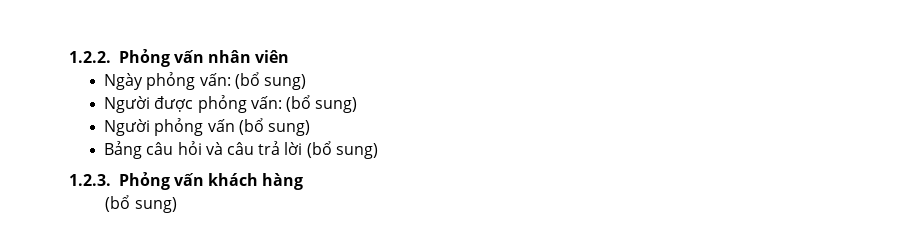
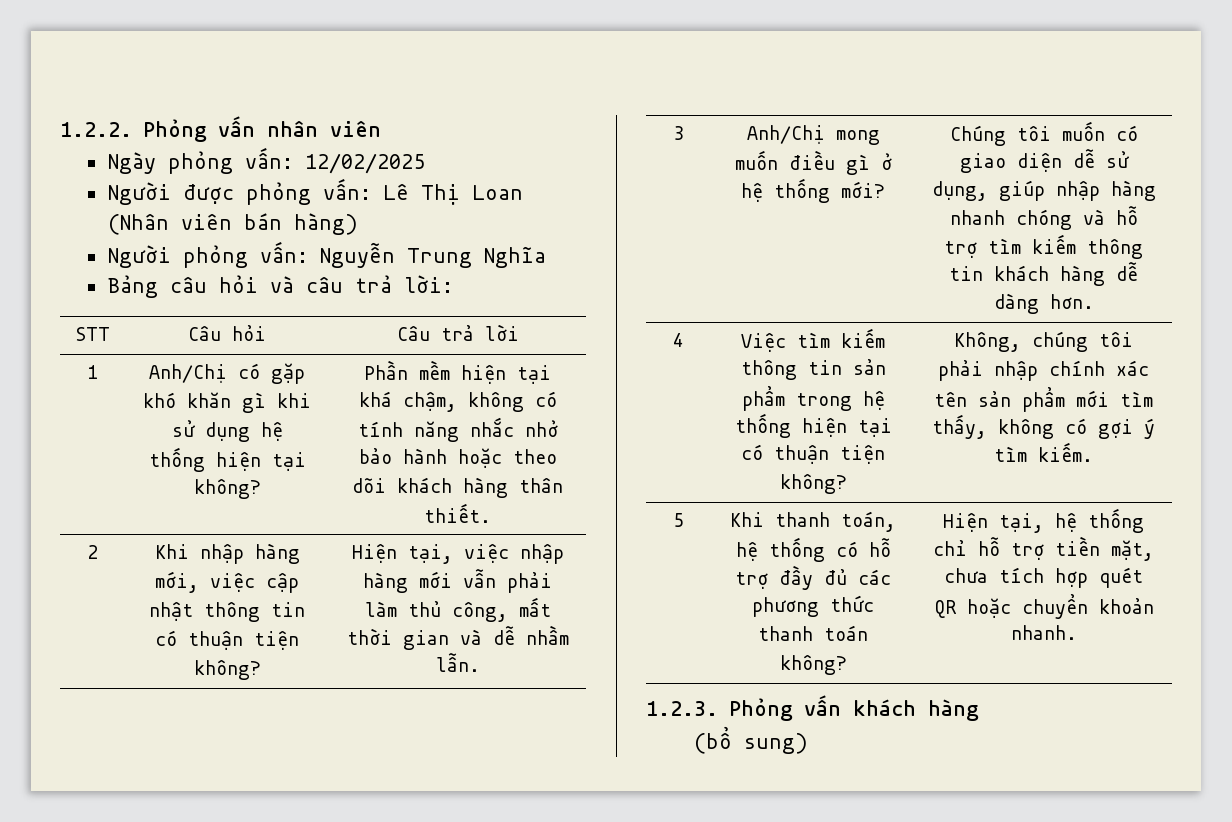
- Ngày phỏng vấn: (bổ sung)
+ Ngày phỏng vấn: 12/02/2025
- Người được phỏng vấn: (bổ sung)
- Người phỏng vấn (bổ sung)
+ Người được phỏng vấn: Lê Thị Loan (Nhân viên bán hàng)
+ Người phỏng vấn: Nguyễn Trung Nghĩa
- Bảng câu hỏi và câu trả lời (bổ sung)
+ Bảng câu hỏi và câu trả lời:
+ STT | Câu hỏi | Câu trả lời
+ 1 | Anh/Chị có gặp khó khăn gì khi sử dụng hệ thống hiện tại không? | Phần mềm hiện tại khá chậm, không có tính năng nhắc nhở bảo hành hoặc theo dõi khách hàng thân thiết.
+ 2 | Khi nhập hàng mới, việc cập nhật thông tin có thuận tiện không? | Hiện tại, việc nhập hàng mới vẫn phải làm thủ công, mất thời gian và dễ nhầm lẫn.
+ 3 | Anh/Chị mong muốn điều gì ở hệ thống mới? | Chúng tôi muốn có giao diện dễ sử dụng, giúp nhập hàng nhanh chóng và hỗ trợ tìm kiếm thông tin khách hàng dễ dàng hơn.
+ 4 | Việc tìm kiếm thông tin sản phẩm trong hệ thống hiện tại có thuận tiện không? | Không, chúng tôi phải nhập chính xác tên sản phẩm mới tìm thấy, không có gợi ý tìm kiếm.
+ 5 | Khi thanh toán, hệ thống có hỗ trợ đầy đủ các phương thức thanh toán không? | Hiện tại, hệ thống chỉ hỗ trợ tiền mặt, chưa tích hợp quét QR hoặc chuyển khoản nhanh.

